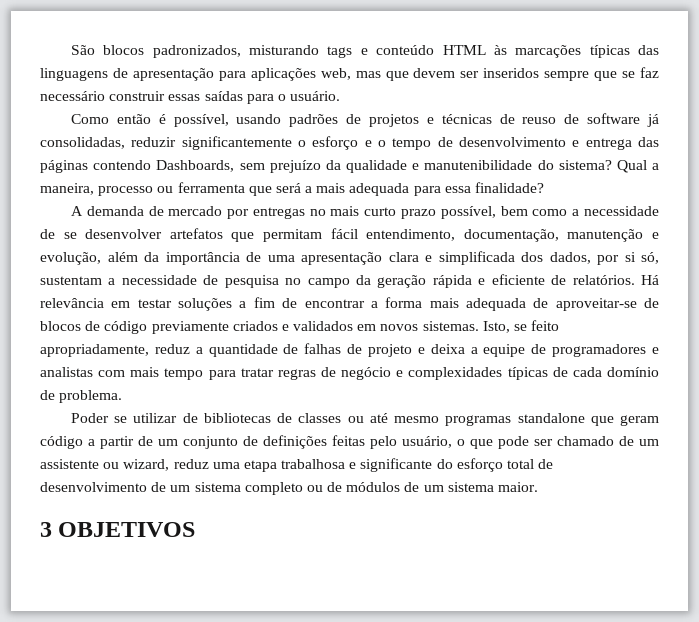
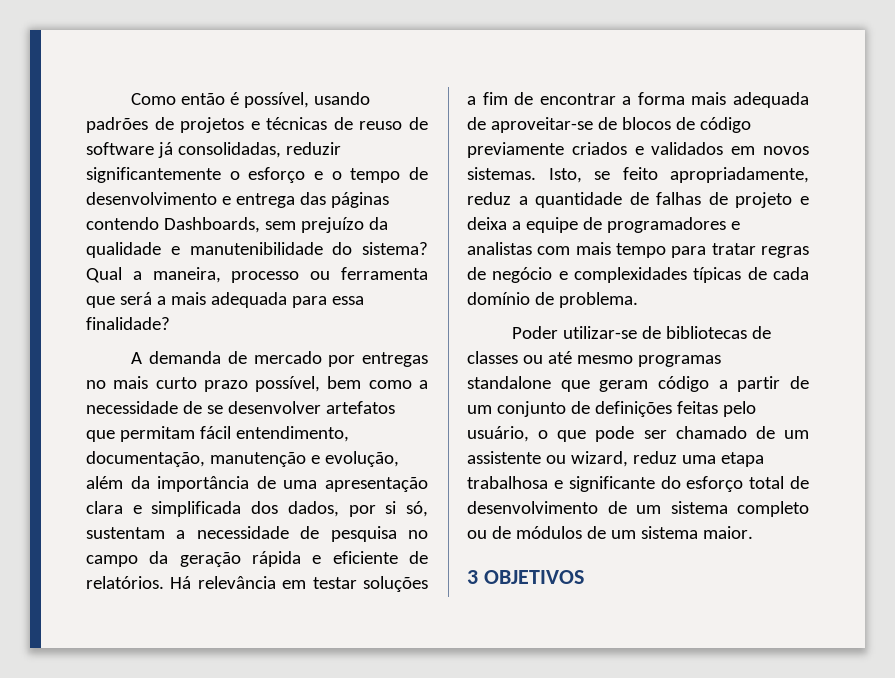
- São blocos padronizados, misturando tags e conteúdo HTML às marcações típicas das linguagens de apresentação para aplicações web, mas que devem ser inseridos sempre que se faz necessário construir essas saídas para o usuário.
- Poder se utilizar de bibliotecas de classes ou até mesmo programas standalone que geram código a partir de um conjunto de definições feitas pelo usuário, o que pode ser chamado de um assistente ou wizard, reduz uma etapa trabalhosa e significante do esforço total de desenvolvimento de um sistema completo ou de módulos de um sistema maior.
+ Poder utilizar-se de bibliotecas de classes ou até mesmo programas standalone que geram código a partir de um conjunto de definições feitas pelo usuário, o que pode ser chamado de um assistente ou wizard, reduz uma etapa trabalhosa e significante do esforço total de desenvolvimento de um sistema completo ou de módulos de um sistema maior.

